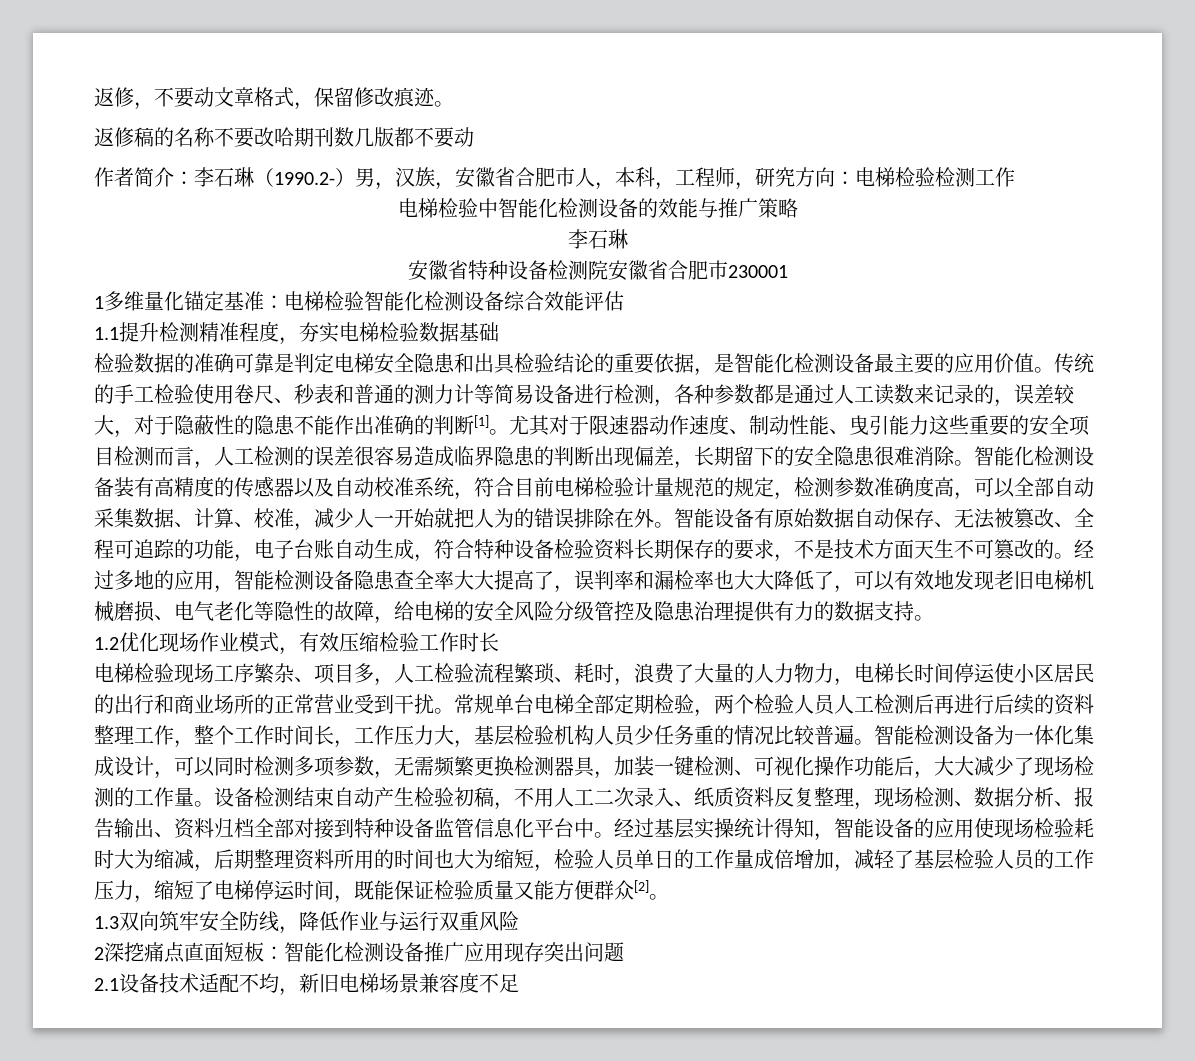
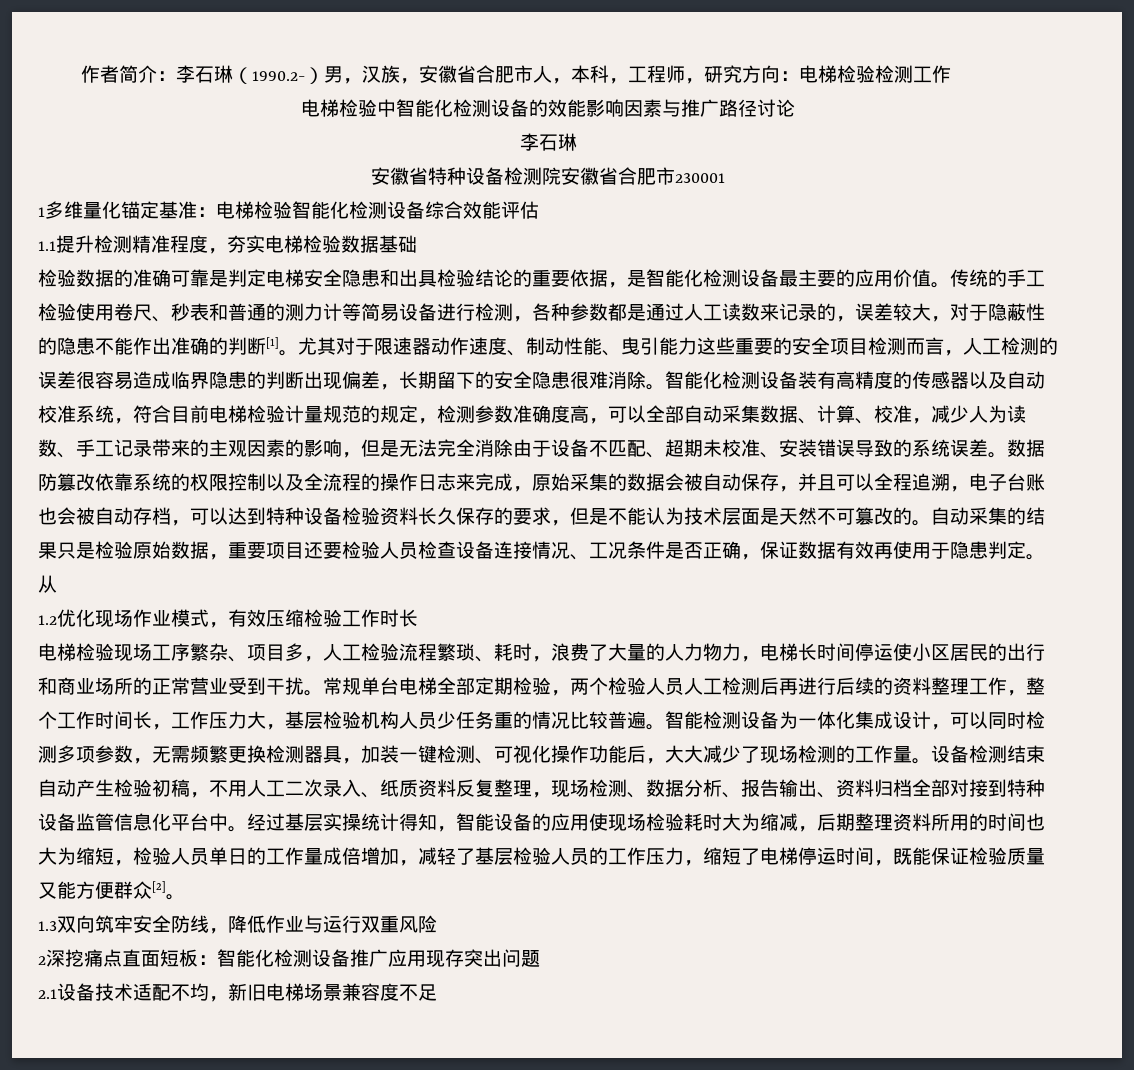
- 返修，不要动文章格式，保留修改痕迹。
- 返修稿的名称不要改哈期刊数几版都不要动
- 电梯检验中智能化检测设备的效能与推广策略
+ 电梯检验中智能化检测设备的效能影响因素与推广路径讨论
- 智能化检测设备装有高精度的传感器以及自动校准系统，符合目前电梯检验计量规范的规定，检测参数准确度高，可以全部自动采集数据、计算、校准，减少人一开始就把人为的错误排除在外。智能设备有原始数据自动保存、无法被篡改、全程可追踪的功能，电子台账自动生成，符合特种设备检验资料长期保存的要求，不是技术方面天生不可篡改的。经过多地的应用，智能检测设备隐患查全率大大提高了，误判率和漏检率也大大降低了，可以有效地发现老旧电梯机械磨损、电气老化等隐性的故障，给电梯的安全风险分级管控及隐患治理提供有力的数据支持。
+ 智能化检测设备装有高精度的传感器以及自动校准系统，符合目前电梯检验计量规范的规定，检测参数准确度高，可以全部自动采集数据、计算、校准，减少人为读数、手工记录带来的主观因素的影响，但是无法完全消除由于设备不匹配、超期未校准、安装错误导致的系统误差。数据防篡改依靠系统的权限控制以及全流程的操作日志来完成，原始采集的数据会被自动保存，并且可以全程追溯，电子台账也会被自动存档，可以达到特种设备检验资料长久保存的要求，但是不能认为技术层面是天然不可篡改的。自动采集的结果只是检验原始数据，重要项目还要检验人员检查设备连接情况、工况条件是否正确，保证数据有效再使用于隐患判定。从

